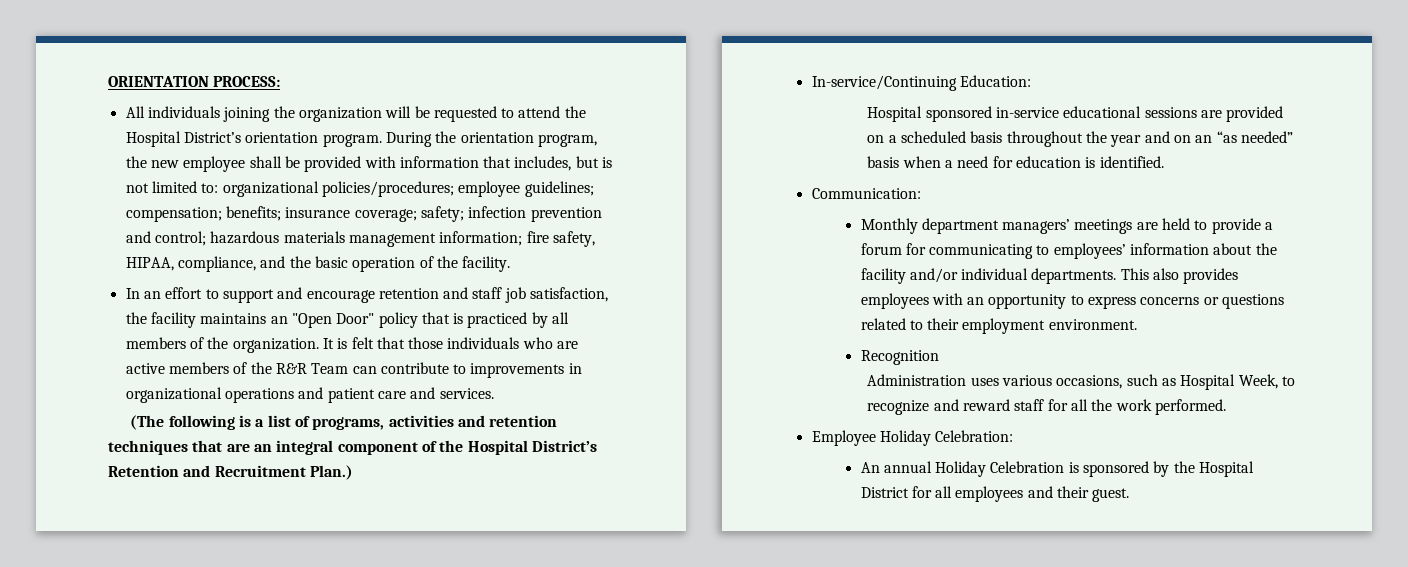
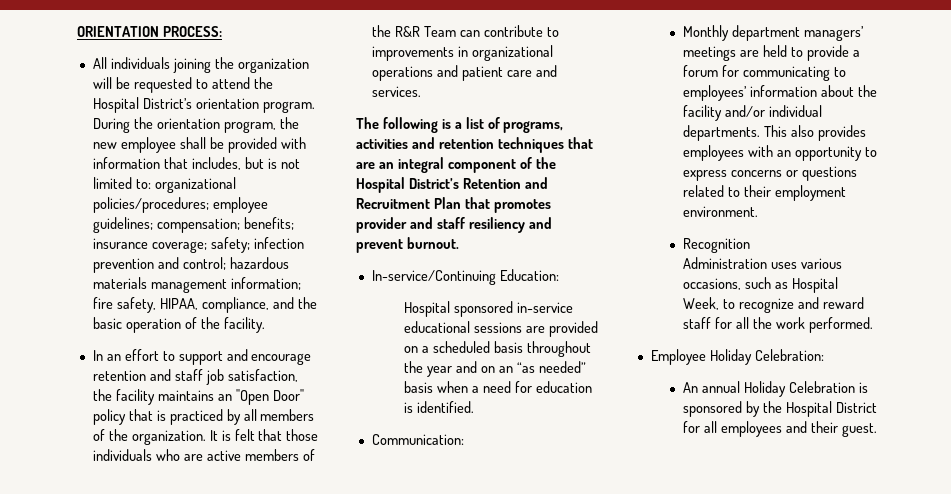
- (The following is a list of programs, activities and retention techniques that are an integral component of the Hospital District’s Retention and Recruitment Plan.)
+ The following is a list of programs, activities and retention techniques that are an integral component of the Hospital District’s Retention and Recruitment Plan that promotes provider and staff resiliency and prevent burnout.

